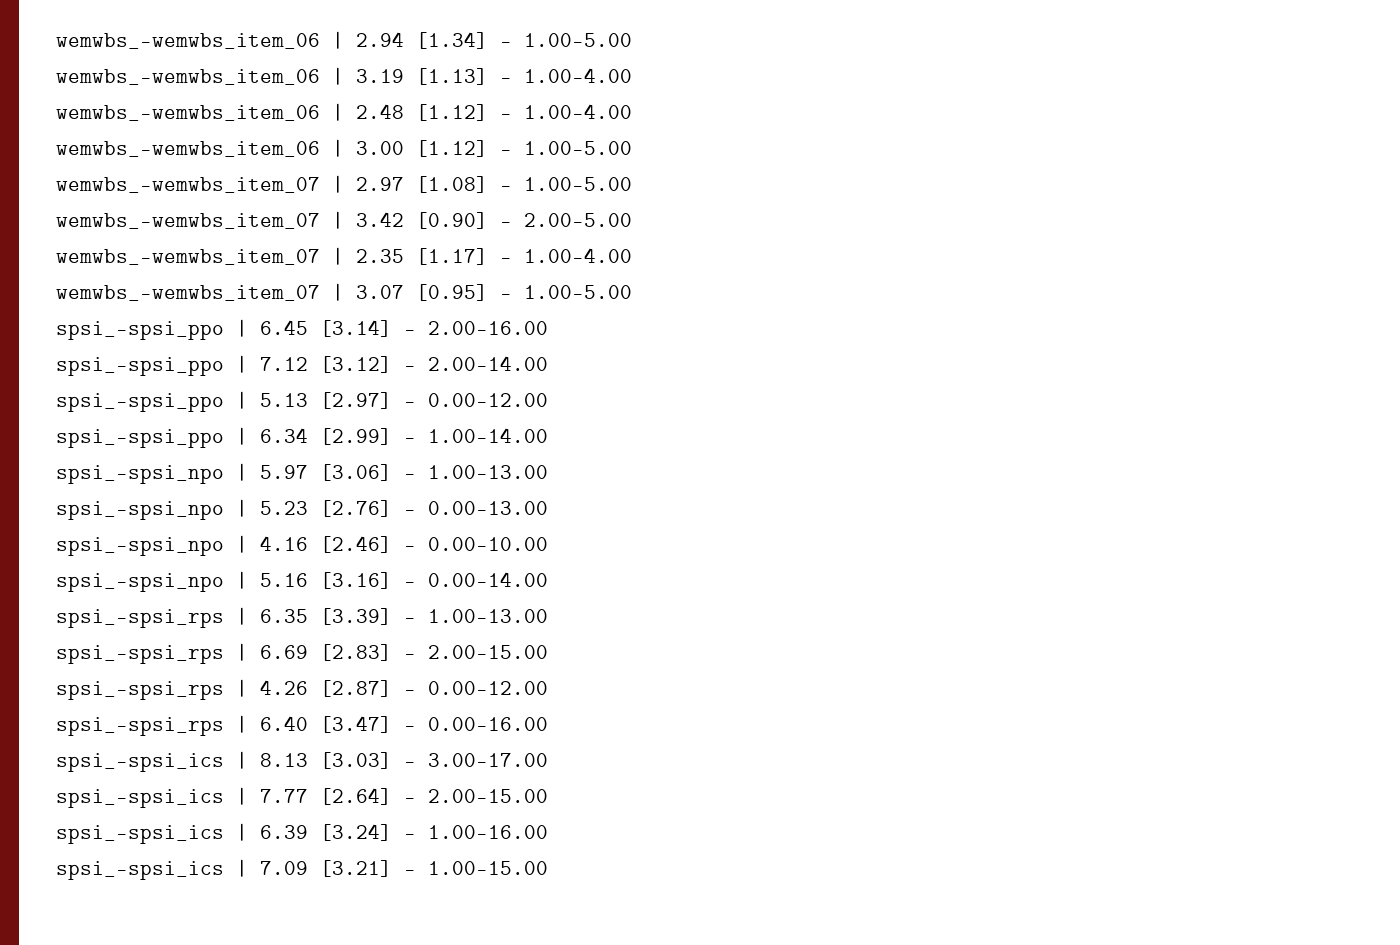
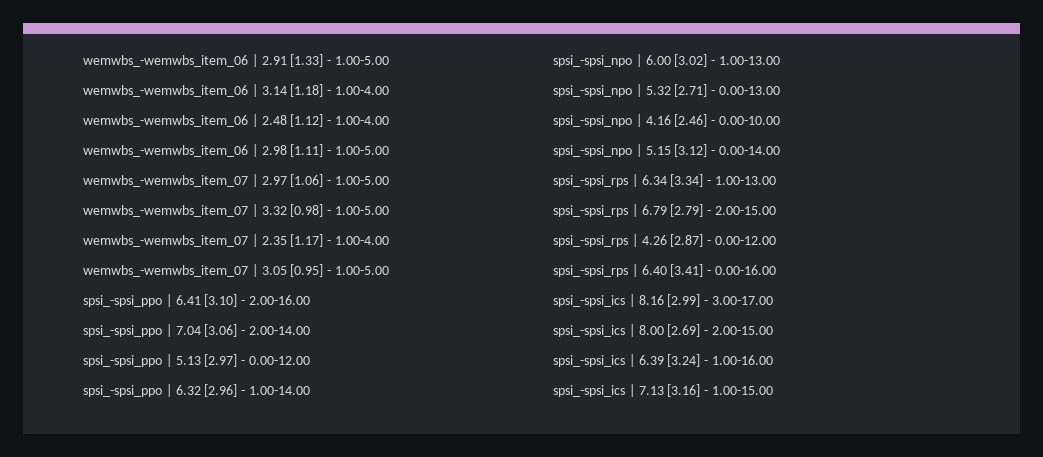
- wemwbs_-wemwbs_item_06 | 2.94 [1.34] - 1.00-5.00
+ wemwbs_-wemwbs_item_06 | 2.91 [1.33] - 1.00-5.00
- wemwbs_-wemwbs_item_06 | 3.19 [1.13] - 1.00-4.00
+ wemwbs_-wemwbs_item_06 | 3.14 [1.18] - 1.00-4.00
- wemwbs_-wemwbs_item_06 | 3.00 [1.12] - 1.00-5.00
+ wemwbs_-wemwbs_item_06 | 2.98 [1.11] - 1.00-5.00
- wemwbs_-wemwbs_item_07 | 2.97 [1.08] - 1.00-5.00
- wemwbs_-wemwbs_item_07 | 3.42 [0.90] - 2.00-5.00
+ wemwbs_-wemwbs_item_07 | 2.97 [1.06] - 1.00-5.00
+ wemwbs_-wemwbs_item_07 | 3.32 [0.98] - 1.00-5.00
- wemwbs_-wemwbs_item_07 | 3.07 [0.95] - 1.00-5.00
+ wemwbs_-wemwbs_item_07 | 3.05 [0.95] - 1.00-5.00
- spsi_-spsi_ppo | 6.45 [3.14] - 2.00-16.00
+ spsi_-spsi_ppo | 6.41 [3.10] - 2.00-16.00
- spsi_-spsi_ppo | 7.12 [3.12] - 2.00-14.00
+ spsi_-spsi_ppo | 7.04 [3.06] - 2.00-14.00
- spsi_-spsi_ppo | 6.34 [2.99] - 1.00-14.00
+ spsi_-spsi_ppo | 6.32 [2.96] - 1.00-14.00
- spsi_-spsi_npo | 5.97 [3.06] - 1.00-13.00
+ spsi_-spsi_npo | 6.00 [3.02] - 1.00-13.00
- spsi_-spsi_npo | 5.23 [2.76] - 0.00-13.00
+ spsi_-spsi_npo | 5.32 [2.71] - 0.00-13.00
- spsi_-spsi_npo | 5.16 [3.16] - 0.00-14.00
+ spsi_-spsi_npo | 5.15 [3.12] - 0.00-14.00
- spsi_-spsi_rps | 6.35 [3.39] - 1.00-13.00
+ spsi_-spsi_rps | 6.34 [3.34] - 1.00-13.00
- spsi_-spsi_rps | 6.69 [2.83] - 2.00-15.00
+ spsi_-spsi_rps | 6.79 [2.79] - 2.00-15.00
- spsi_-spsi_rps | 6.40 [3.47] - 0.00-16.00
+ spsi_-spsi_rps | 6.40 [3.41] - 0.00-16.00
- spsi_-spsi_ics | 8.13 [3.03] - 3.00-17.00
+ spsi_-spsi_ics | 8.16 [2.99] - 3.00-17.00
- spsi_-spsi_ics | 7.77 [2.64] - 2.00-15.00
+ spsi_-spsi_ics | 8.00 [2.69] - 2.00-15.00
- spsi_-spsi_ics | 7.09 [3.21] - 1.00-15.00
+ spsi_-spsi_ics | 7.13 [3.16] - 1.00-15.00

